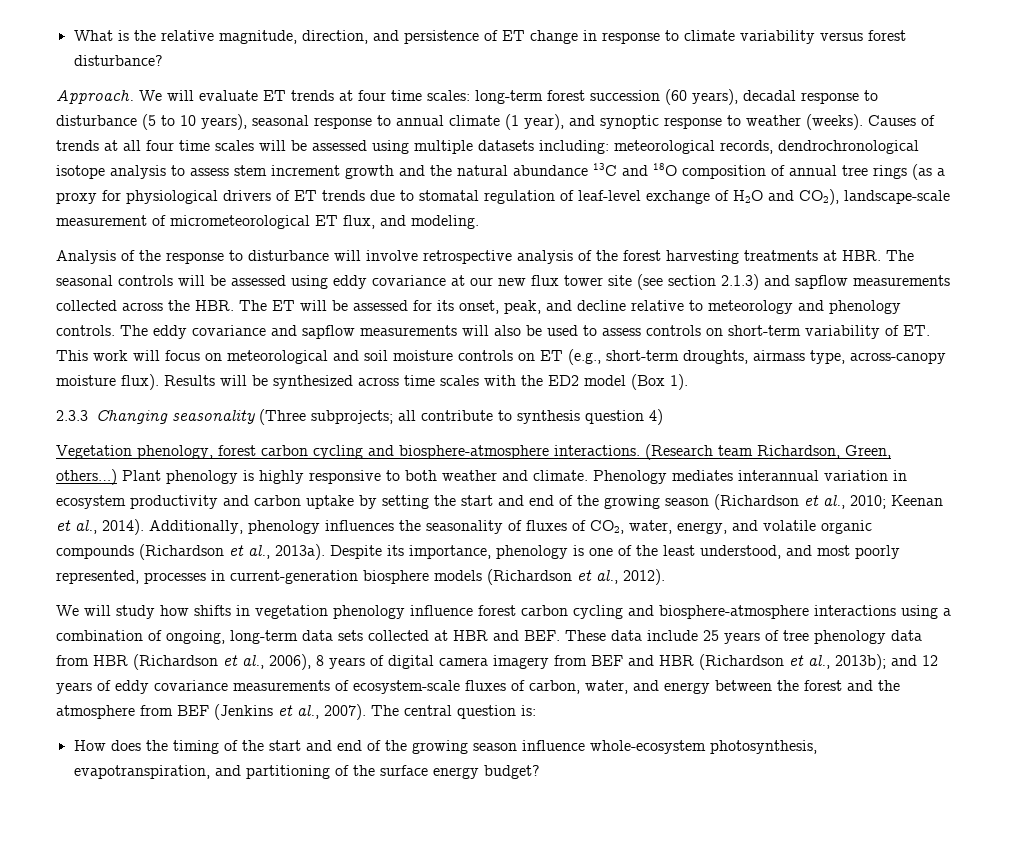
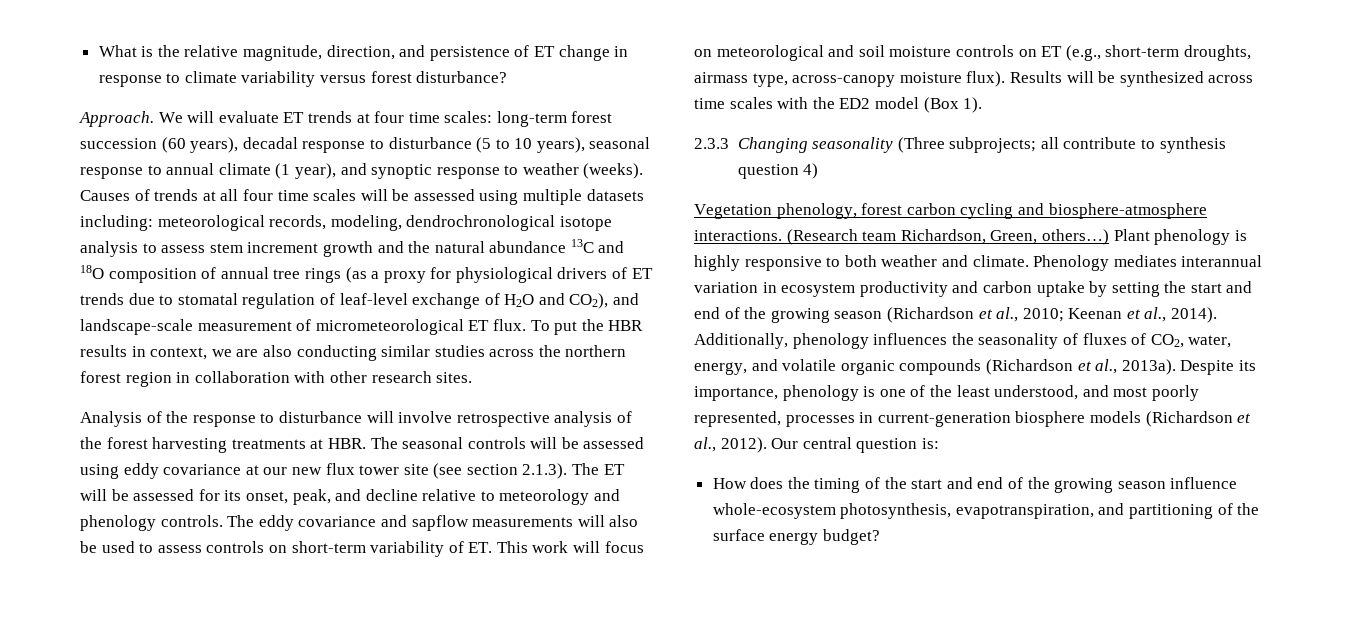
- meteorological records, dendrochronological isotope analysis to assess stem increment growth and the natural abundance 13C and 18O composition of annual tree rings (as a proxy for physiological drivers of ET trends due to stomatal regulation of leaf-level exchange of H2O and CO2), landscape-scale measurement of micrometeorological ET flux, and modeling.
+ meteorological records, modeling, dendrochronological isotope analysis to assess stem increment growth and the natural abundance 13C and 18O composition of annual tree rings (as a proxy for physiological drivers of ET trends due to stomatal regulation of leaf-level exchange of H2O and CO2), and landscape-scale measurement of micrometeorological ET flux. To put the HBR results in context, we are also conducting similar studies across the northern forest region in collaboration with other research sites.
- Analysis of the response to disturbance will involve retrospective analysis of the forest harvesting treatments at HBR. The seasonal controls will be assessed using eddy covariance at our new flux tower site (see section 2.1.3) and sapflow measurements collected across the HBR. The ET will be assessed for its onset, peak, and decline relative to meteorology and phenology controls.
+ Analysis of the response to disturbance will involve retrospective analysis of the forest harvesting treatments at HBR. The seasonal controls will be assessed using eddy covariance at our new flux tower site (see section 2.1.3). The ET will be assessed for its onset, peak, and decline relative to meteorology and phenology controls.
- Despite its importance, phenology is one of the least understood, and most poorly represented, processes in current-generation biosphere models (Richardson et al., 2012).
- We will study how shifts in vegetation phenology influence forest carbon cycling and biosphere-atmosphere interactions using a combination of ongoing, long-term data sets collected at HBR and BEF. These data include 25 years of tree phenology data from HBR (Richardson et al., 2006), 8 years of digital camera imagery from BEF and HBR (Richardson et al., 2013b); and 12 years of eddy covariance measurements of ecosystem-scale fluxes of carbon, water, and energy between the forest and the atmosphere from BEF (Jenkins et al., 2007). The central question is:
+ Despite its importance, phenology is one of the least understood, and most poorly represented, processes in current-generation biosphere models (Richardson et al., 2012). Our central question is:

